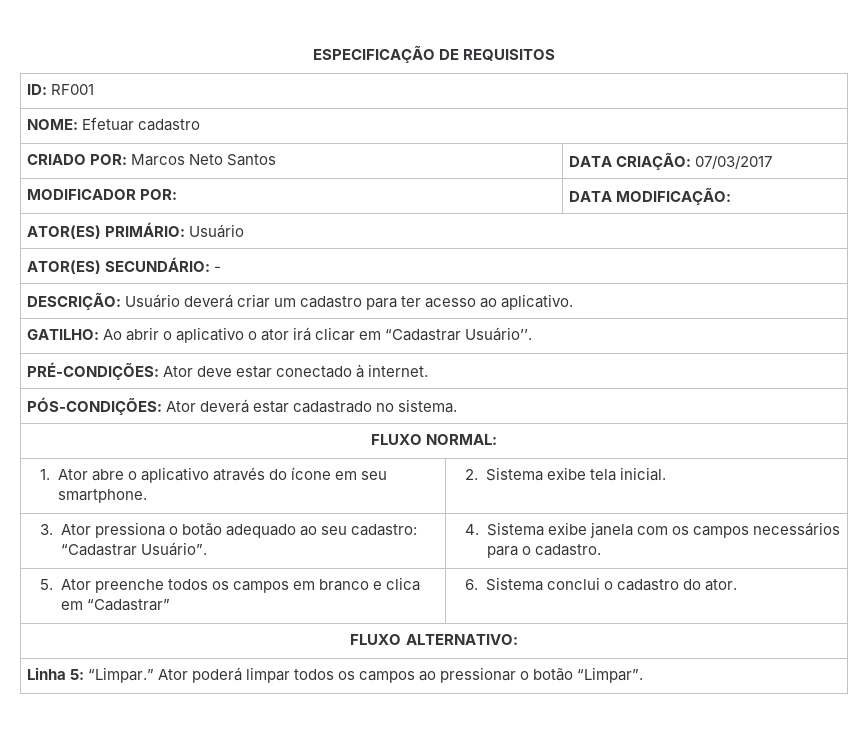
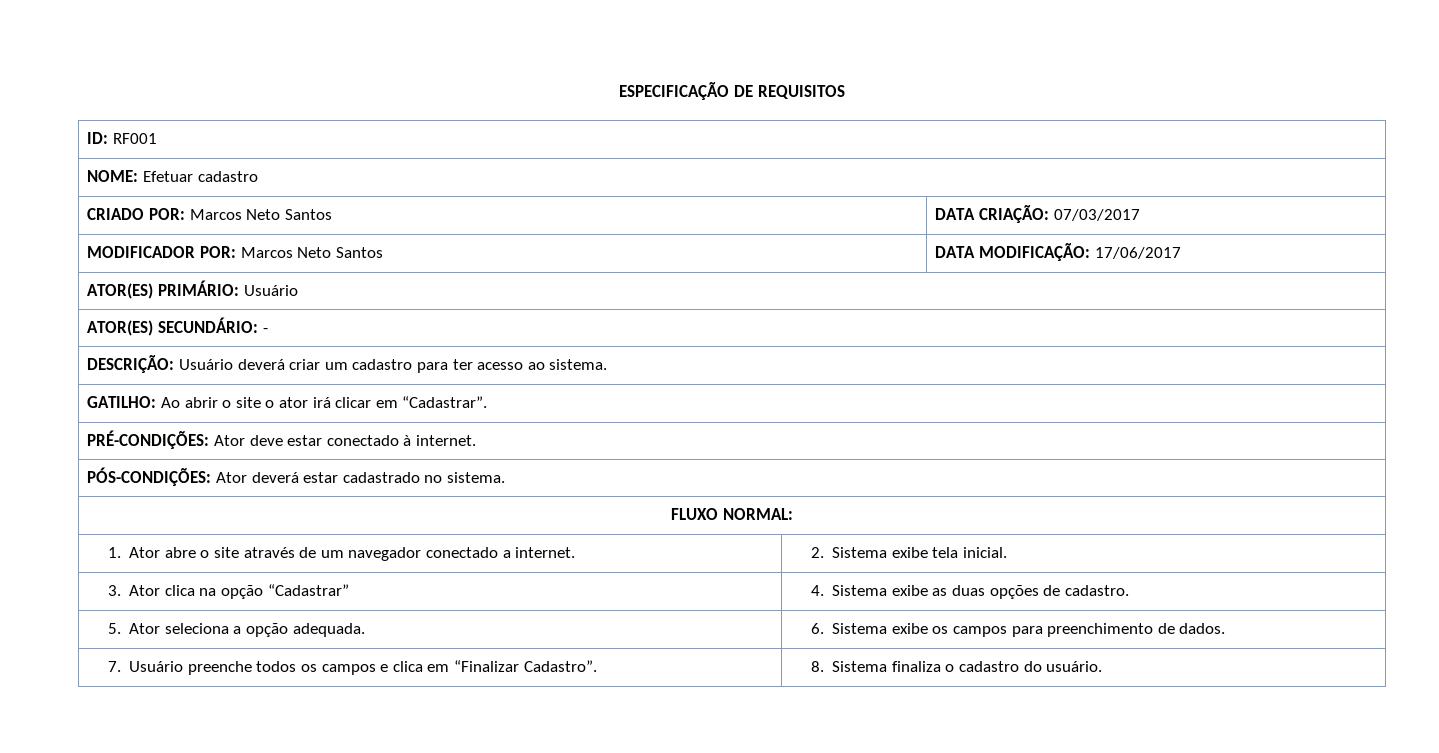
- MODIFICADOR POR: | DATA MODIFICAÇÃO:
+ MODIFICADOR POR: Marcos Neto Santos | DATA MODIFICAÇÃO: 17/06/2017
- DESCRIÇÃO: Usuário deverá criar um cadastro para ter acesso ao aplicativo.
+ DESCRIÇÃO: Usuário deverá criar um cadastro para ter acesso ao sistema.
- GATILHO: Ao abrir o aplicativo o ator irá clicar em “Cadastrar Usuário’’.
+ GATILHO: Ao abrir o site o ator irá clicar em “Cadastrar”.
- 1. Ator abre o aplicativo através do ícone em seu smartphone. | 2. Sistema exibe tela inicial.
+ 1. Ator abre o site através de um navegador conectado a internet. | 2. Sistema exibe tela inicial.
- 3. Ator pressiona o botão adequado ao seu cadastro: “Cadastrar Usuário”. | 4. Sistema exibe janela com os campos necessários para o cadastro.
- 5. Ator preenche todos os campos em branco e clica em “Cadastrar” | 6. Sistema conclui o cadastro do ator.
- FLUXO ALTERNATIVO:
- Linha 5: “Limpar.” Ator poderá limpar todos os campos ao pressionar o botão “Limpar”.
+ 3. Ator clica na opção “Cadastrar” | 4. Sistema exibe as duas opções de cadastro.
+ 5. Ator seleciona a opção adequada. | 6. Sistema exibe os campos para preenchimento de dados.
+ 7. Usuário preenche todos os campos e clica em “Finalizar Cadastro”. | 8. Sistema finaliza o cadastro do usuário.

